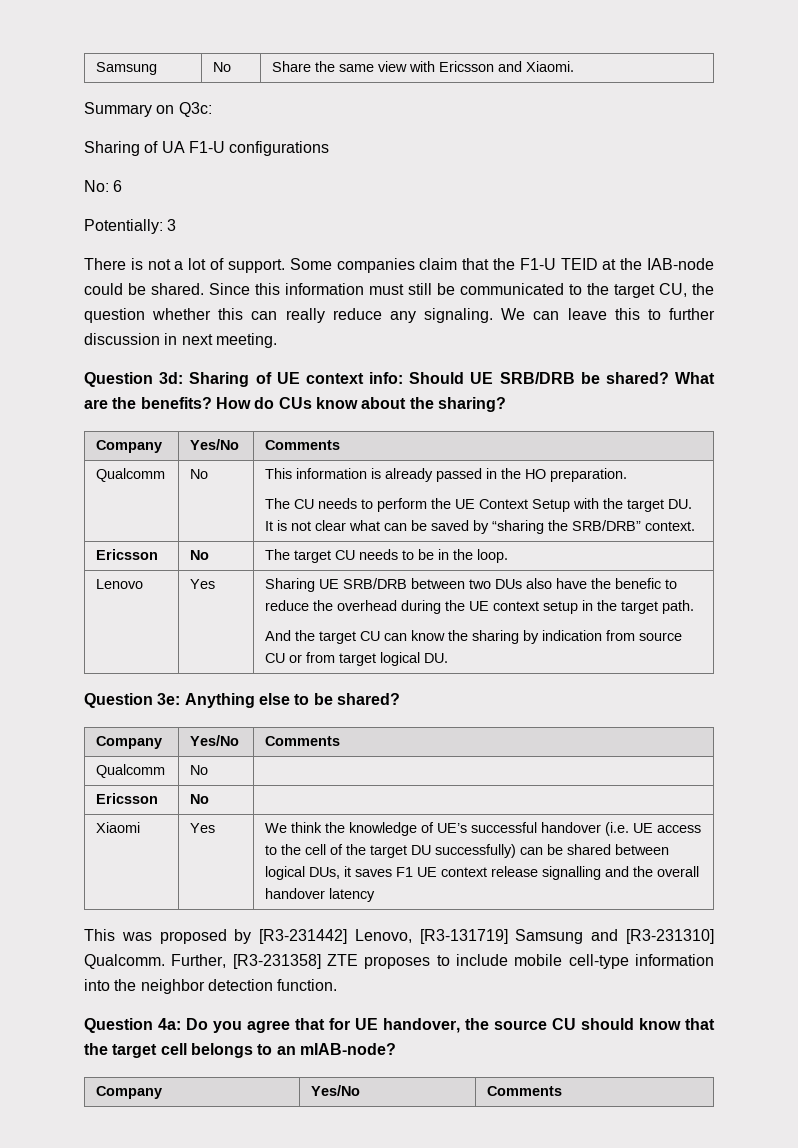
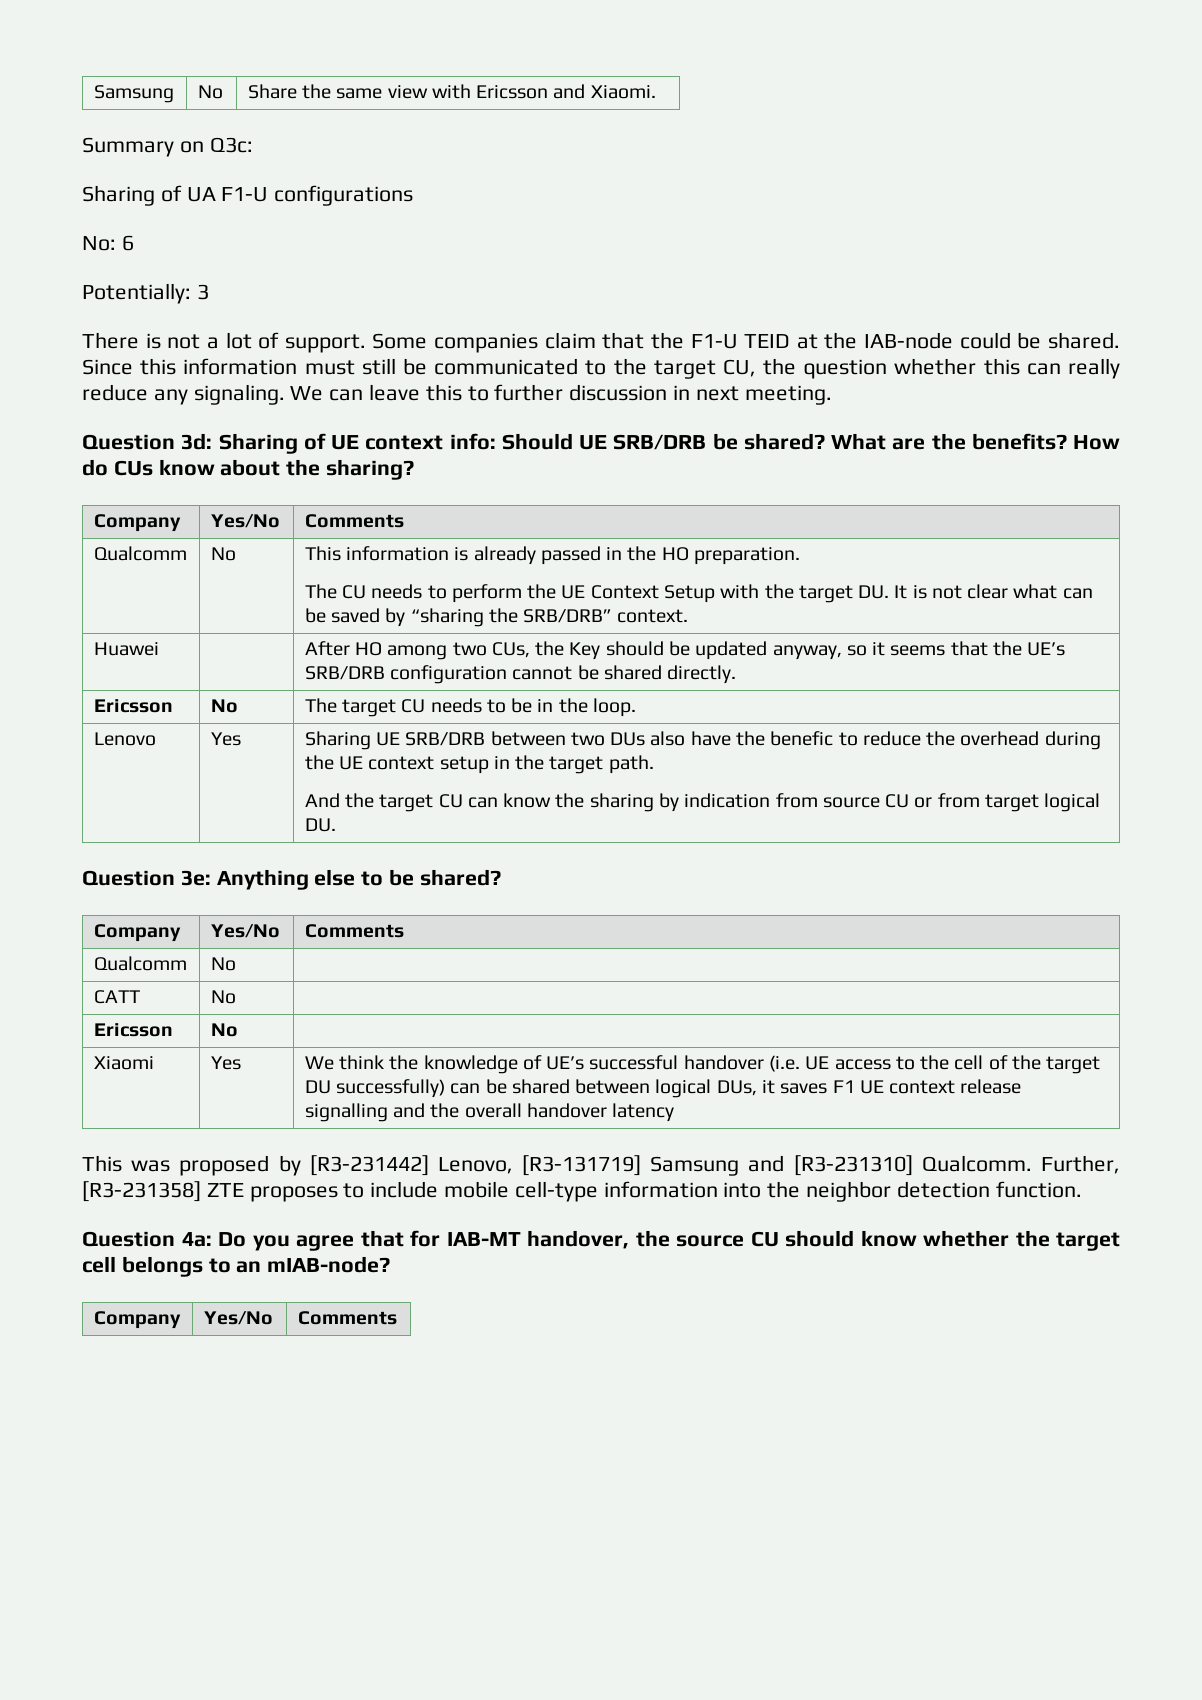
+ Huawei | | After HO among two CUs, the Key should be updated anyway, so it seems that the UE’s SRB/DRB configuration cannot be shared directly.
+ CATT | No |
- Question 4a: Do you agree that for UE handover, the source CU should know that the target cell belongs to an mIAB-node?
+ Question 4a: Do you agree that for IAB-MT handover, the source CU should know whether the target cell belongs to an mIAB-node?

